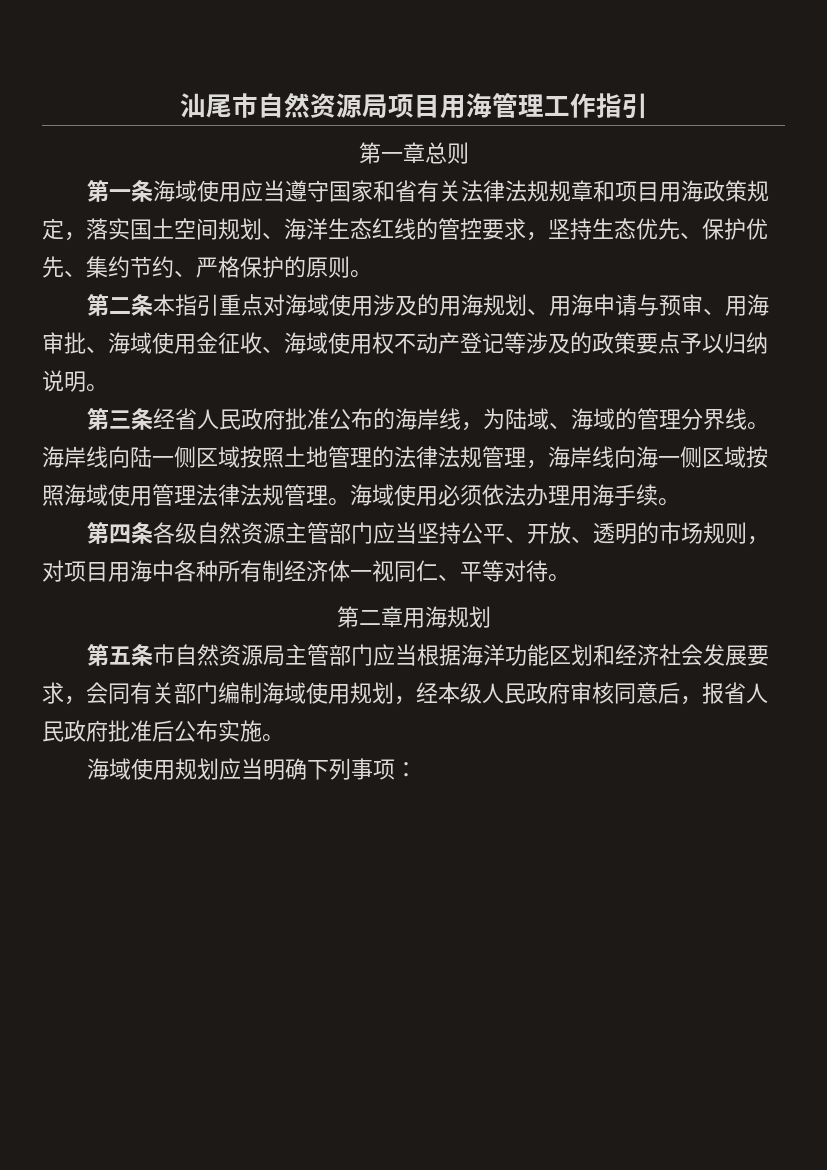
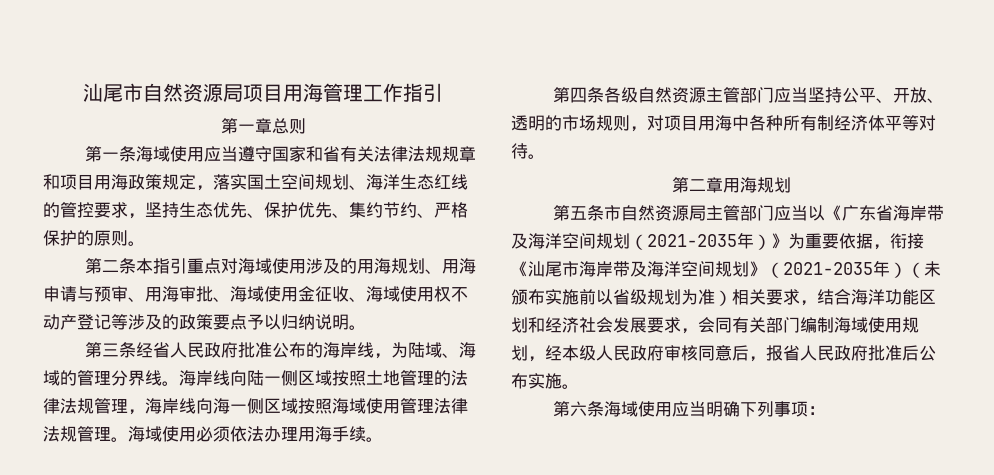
- 第四条各级自然资源主管部门应当坚持公平、开放、透明的市场规则，对项目用海中各种所有制经济体一视同仁、平等对待。
+ 第四条各级自然资源主管部门应当坚持公平、开放、透明的市场规则，对项目用海中各种所有制经济体平等对待。
- 第五条市自然资源局主管部门应当根据海洋功能区划和经济社会发展要求，会同有关部门编制海域使用规划，经本级人民政府审核同意后，报省人民政府批准后公布实施。
+ 第五条市自然资源局主管部门应当以《广东省海岸带及海洋空间规划（2021-2035年）》为重要依据，衔接《汕尾市海岸带及海洋空间规划》（2021-2035年）（未颁布实施前以省级规划为准）相关要求，结合海洋功能区划和经济社会发展要求，会同有关部门编制海域使用规划，经本级人民政府审核同意后，报省人民政府批准后公布实施。
- 海域使用规划应当明确下列事项：
+ 第六条海域使用应当明确下列事项：

